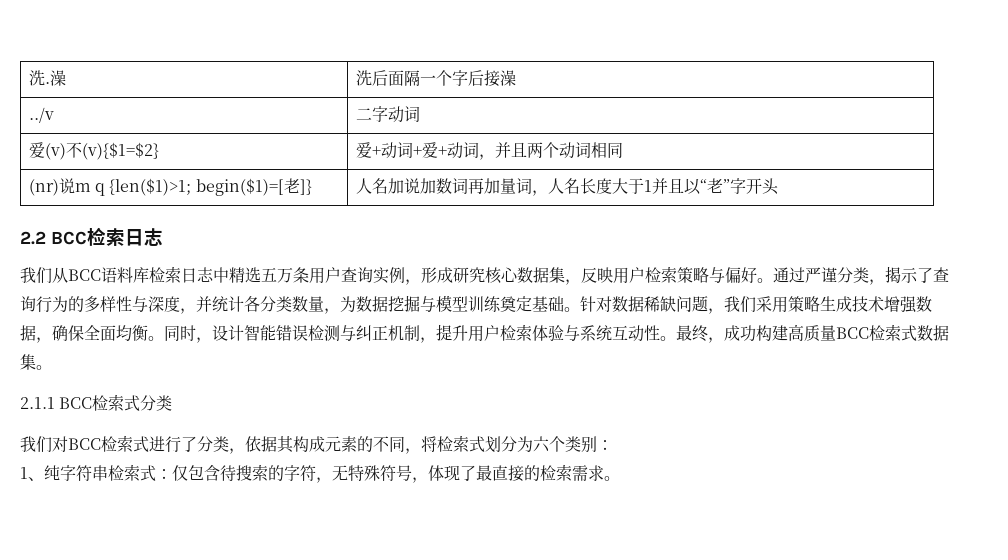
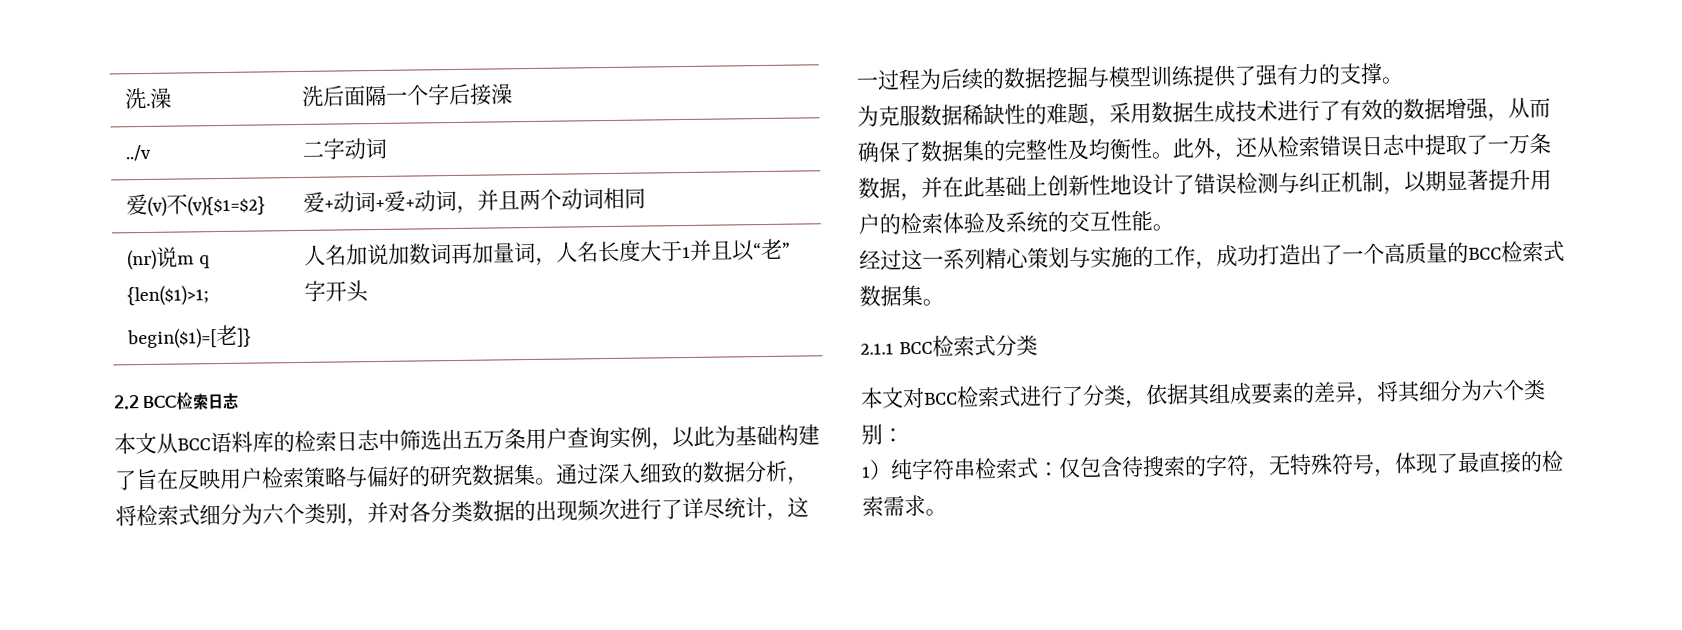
- (nr)说m q {len($1)>1; begin($1)=[老]} | 人名加说加数词再加量词，人名长度大于1并且以“老”字开头
+ (nr)说m q {len($1)>1;
+ begin($1)=[老]} | 人名加说加数词再加量词，人名长度大于1并且以“老”字开头
- 我们从BCC语料库检索日志中精选五万条用户查询实例，形成研究核心数据集，反映用户检索策略与偏好。通过严谨分类，揭示了查询行为的多样性与深度，并统计各分类数量，为数据挖掘与模型训练奠定基础。针对数据稀缺问题，我们采用策略生成技术增强数据，确保全面均衡。同时，设计智能错误检测与纠正机制，提升用户检索体验与系统互动性。最终，成功构建高质量BCC检索式数据集。
+ 本文从BCC语料库的检索日志中筛选出五万条用户查询实例，以此为基础构建了旨在反映用户检索策略与偏好的研究数据集。通过深入细致的数据分析，将检索式细分为六个类别，并对各分类数据的出现频次进行了详尽统计，这一过程为后续的数据挖掘与模型训练提供了强有力的支撑。
+ 为克服数据稀缺性的难题，采用数据生成技术进行了有效的数据增强，从而确保了数据集的完整性及均衡性。此外，还从检索错误日志中提取了一万条数据，并在此基础上创新性地设计了错误检测与纠正机制，以期显著提升用户的检索体验及系统的交互性能。
+ 经过这一系列精心策划与实施的工作，成功打造出了一个高质量的BCC检索式数据集。
- 我们对BCC检索式进行了分类，依据其构成元素的不同，将检索式划分为六个类别：
+ 本文对BCC检索式进行了分类，依据其组成要素的差异，将其细分为六个类别：
- 1、纯字符串检索式：仅包含待搜索的字符，无特殊符号，体现了最直接的检索需求。
+ 1）纯字符串检索式：仅包含待搜索的字符，无特殊符号，体现了最直接的检索需求。

